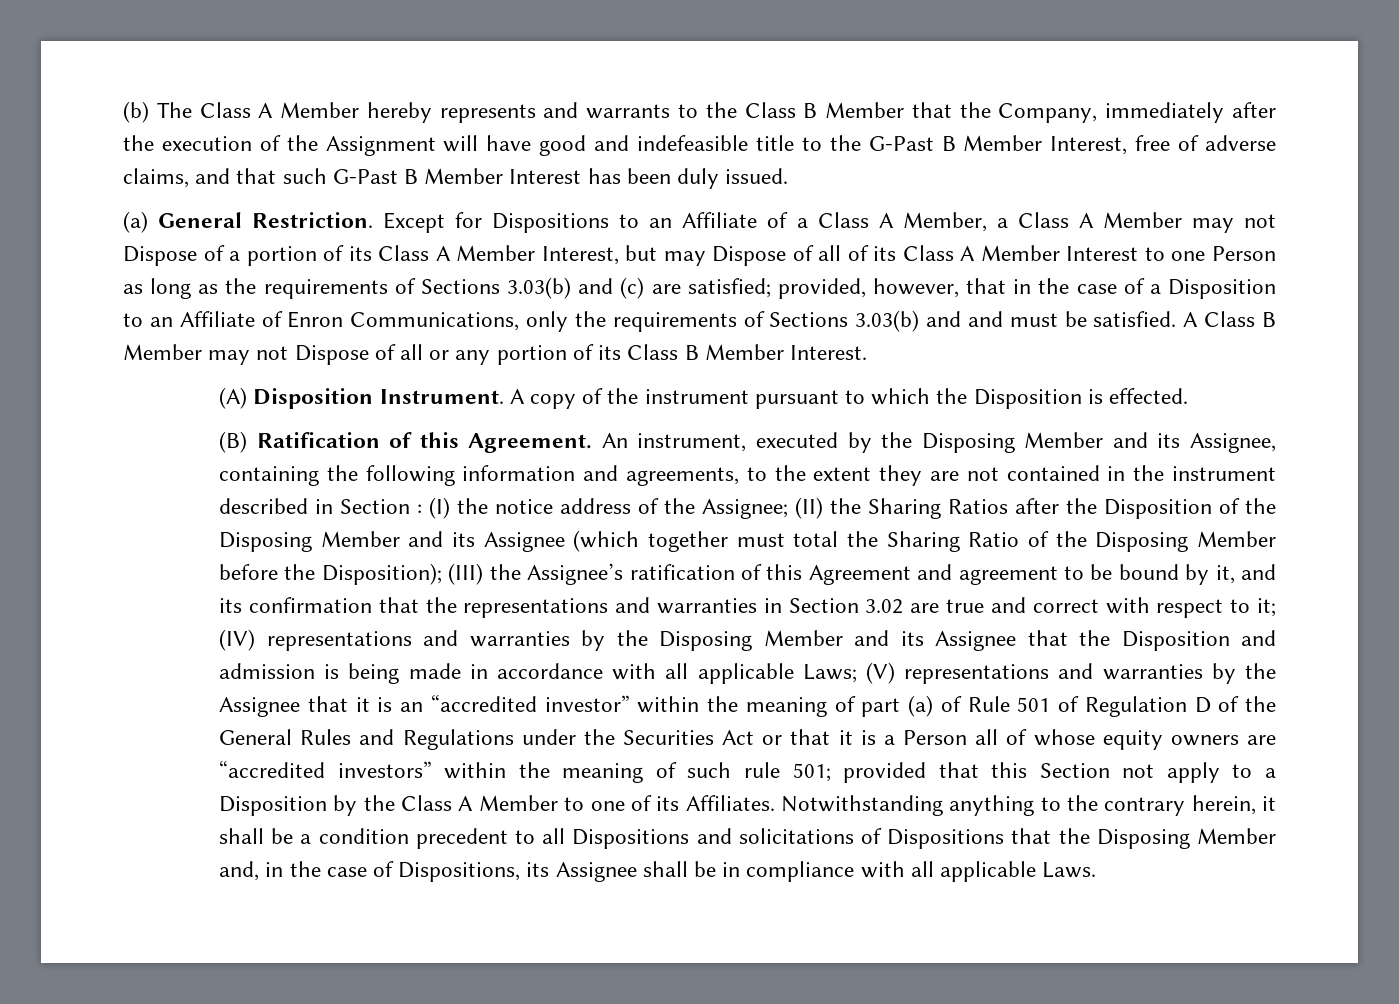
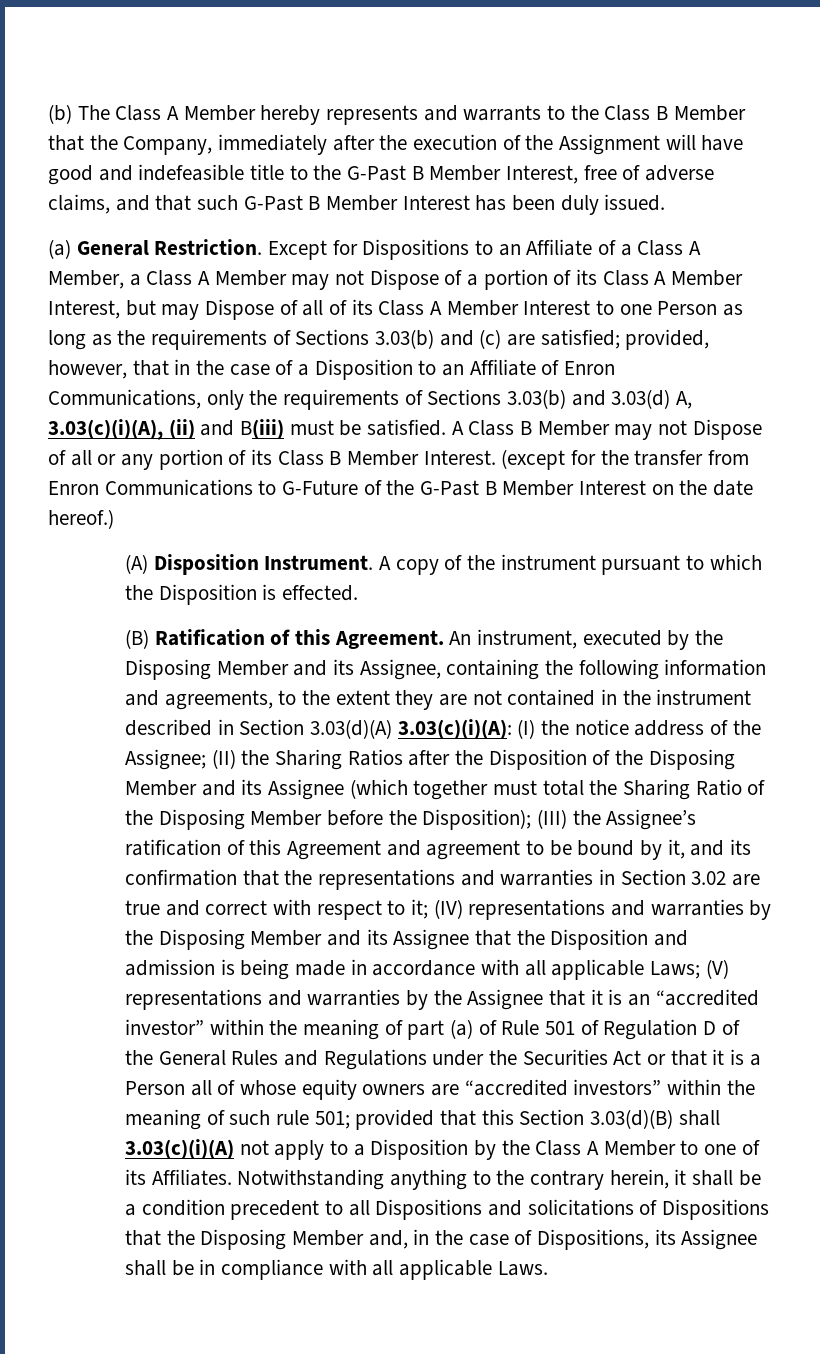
- provided, however, that in the case of a Disposition to an Affiliate of Enron Communications, only the requirements of Sections 3.03(b) and and must be satisfied.
+ provided, however, that in the case of a Disposition to an Affiliate of Enron Communications, only the requirements of Sections 3.03(b) and 3.03(d) A, 3.03(c)(i)(A), (ii) and B(iii) must be satisfied.
+ (except for the transfer from Enron Communications to G-Future of the G-Past B Member Interest on the date hereof.)
- An instrument, executed by the Disposing Member and its Assignee, containing the following information and agreements, to the extent they are not contained in the instrument described in Section :
+ An instrument, executed by the Disposing Member and its Assignee, containing the following information and agreements, to the extent they are not contained in the instrument described in Section 3.03(d)(A) 3.03(c)(i)(A):
- provided that this Section not apply to a Disposition by the Class A Member to one of its Affiliates.
+ provided that this Section 3.03(d)(B) shall 3.03(c)(i)(A) not apply to a Disposition by the Class A Member to one of its Affiliates.

